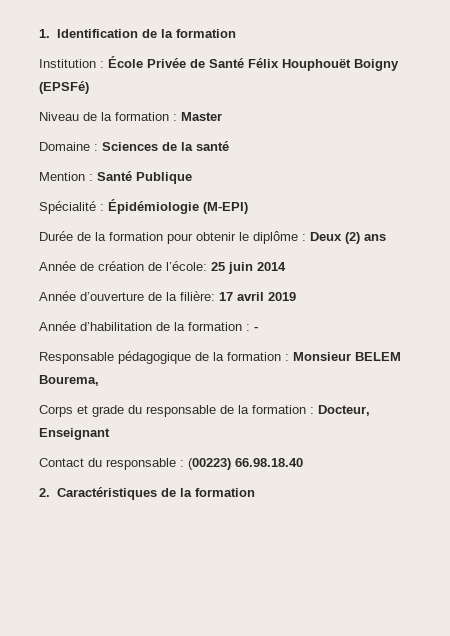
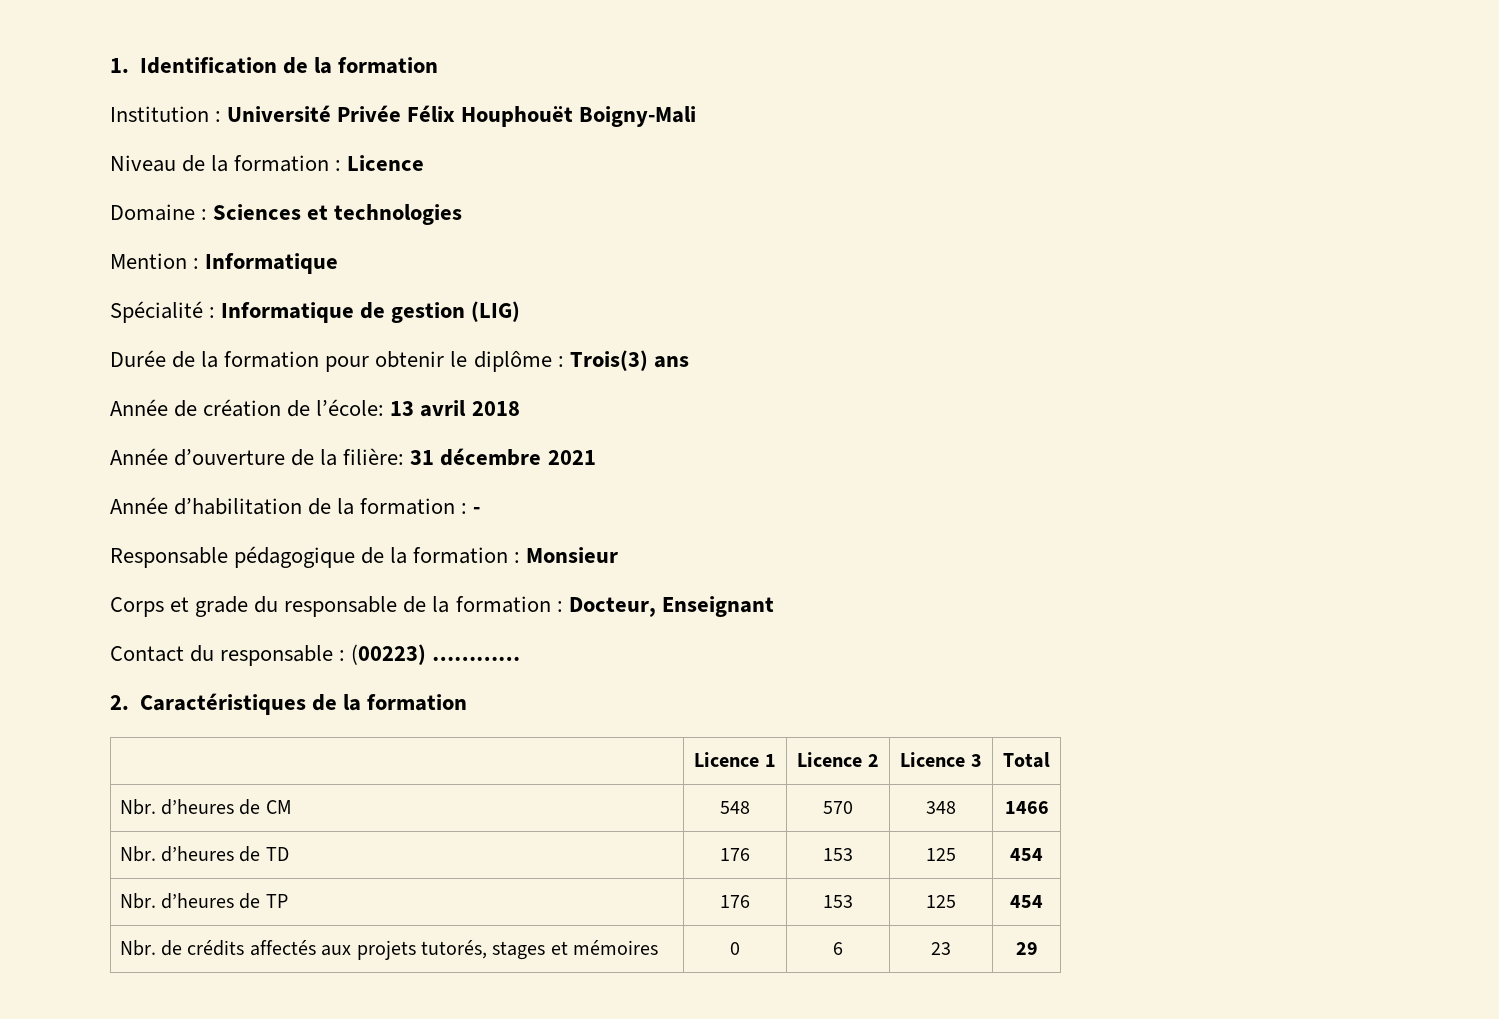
- Institution : École Privée de Santé Félix Houphouët Boigny (EPSFé)
+ Institution : Université Privée Félix Houphouët Boigny-Mali
- Niveau de la formation : Master
+ Niveau de la formation : Licence
- Domaine : Sciences de la santé
+ Domaine : Sciences et technologies
- Mention : Santé Publique
+ Mention : Informatique
- Spécialité : Épidémiologie (M-EPI)
+ Spécialité : Informatique de gestion (LIG)
- Durée de la formation pour obtenir le diplôme : Deux (2) ans
+ Durée de la formation pour obtenir le diplôme : Trois(3) ans
- Année de création de l’école: 25 juin 2014
+ Année de création de l’école: 13 avril 2018
- Année d’ouverture de la filière: 17 avril 2019
+ Année d’ouverture de la filière: 31 décembre 2021
- Responsable pédagogique de la formation : Monsieur BELEM Bourema,
+ Responsable pédagogique de la formation : Monsieur
- Contact du responsable : (00223) 66.98.18.40
+ Contact du responsable : (00223) …………
+ | Licence 1 | Licence 2 | Licence 3 | Total
+ Nbr. d’heures de CM | 548 | 570 | 348 | 1466
+ Nbr. d’heures de TD | 176 | 153 | 125 | 454
+ Nbr. d’heures de TP | 176 | 153 | 125 | 454
+ Nbr. de crédits affectés aux projets tutorés, stages et mémoires | 0 | 6 | 23 | 29

